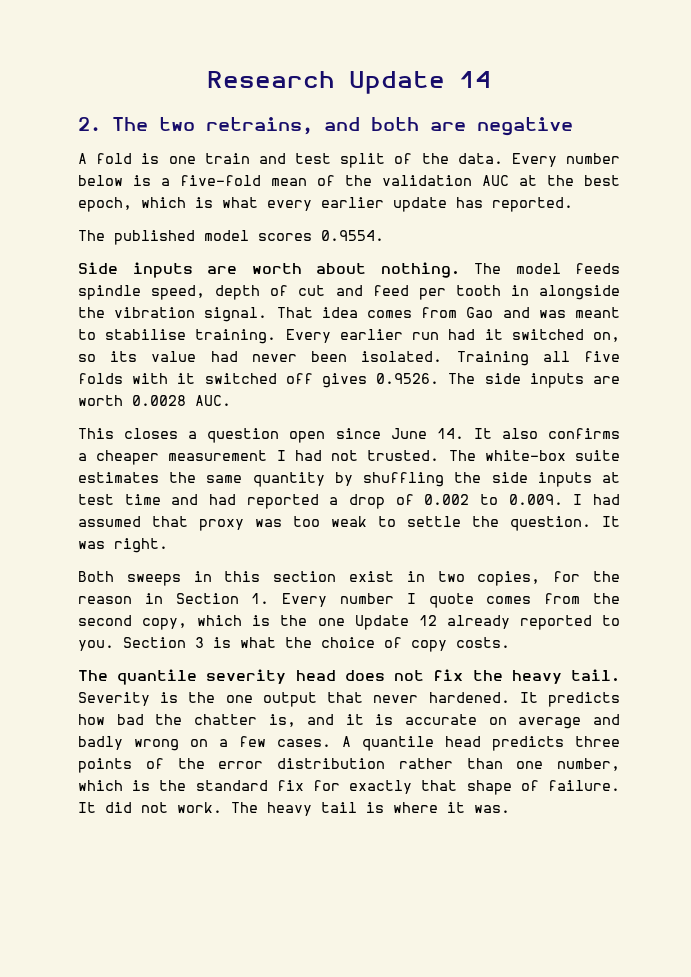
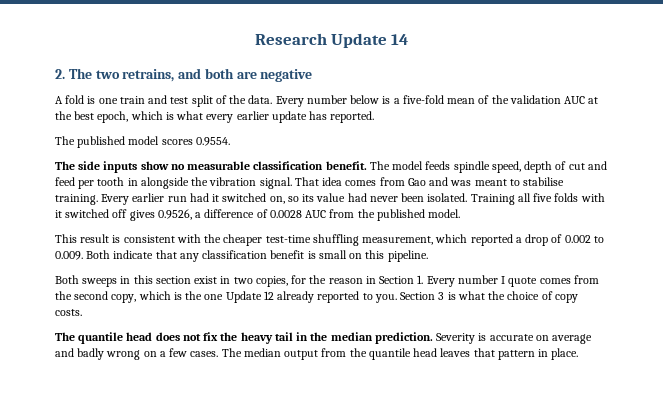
- Side inputs are worth about nothing.
+ The side inputs show no measurable classification benefit.
- Training all five folds with it switched off gives 0.9526. The side inputs are worth 0.0028 AUC.
- This closes a question open since June 14. It also confirms a cheaper measurement I had not trusted. The white-box suite estimates the same quantity by shuffling the side inputs at test time and had reported a drop of 0.002 to 0.009. I had assumed that proxy was too weak to settle the question. It was right.
+ Training all five folds with it switched off gives 0.9526, a difference of 0.0028 AUC from the published model.
+ This result is consistent with the cheaper test-time shuffling measurement, which reported a drop of 0.002 to 0.009. Both indicate that any classification benefit is small on this pipeline.
- The quantile severity head does not fix the heavy tail. Severity is the one output that never hardened. It predicts how bad the chatter is, and it is accurate on average and badly wrong on a few cases.
+ The quantile head does not fix the heavy tail in the median prediction. Severity is accurate on average and badly wrong on a few cases.
- A quantile head predicts three points of the error distribution rather than one number, which is the standard fix for exactly that shape of failure. It did not work. The heavy tail is where it was.
+ The median output from the quantile head leaves that pattern in place.

